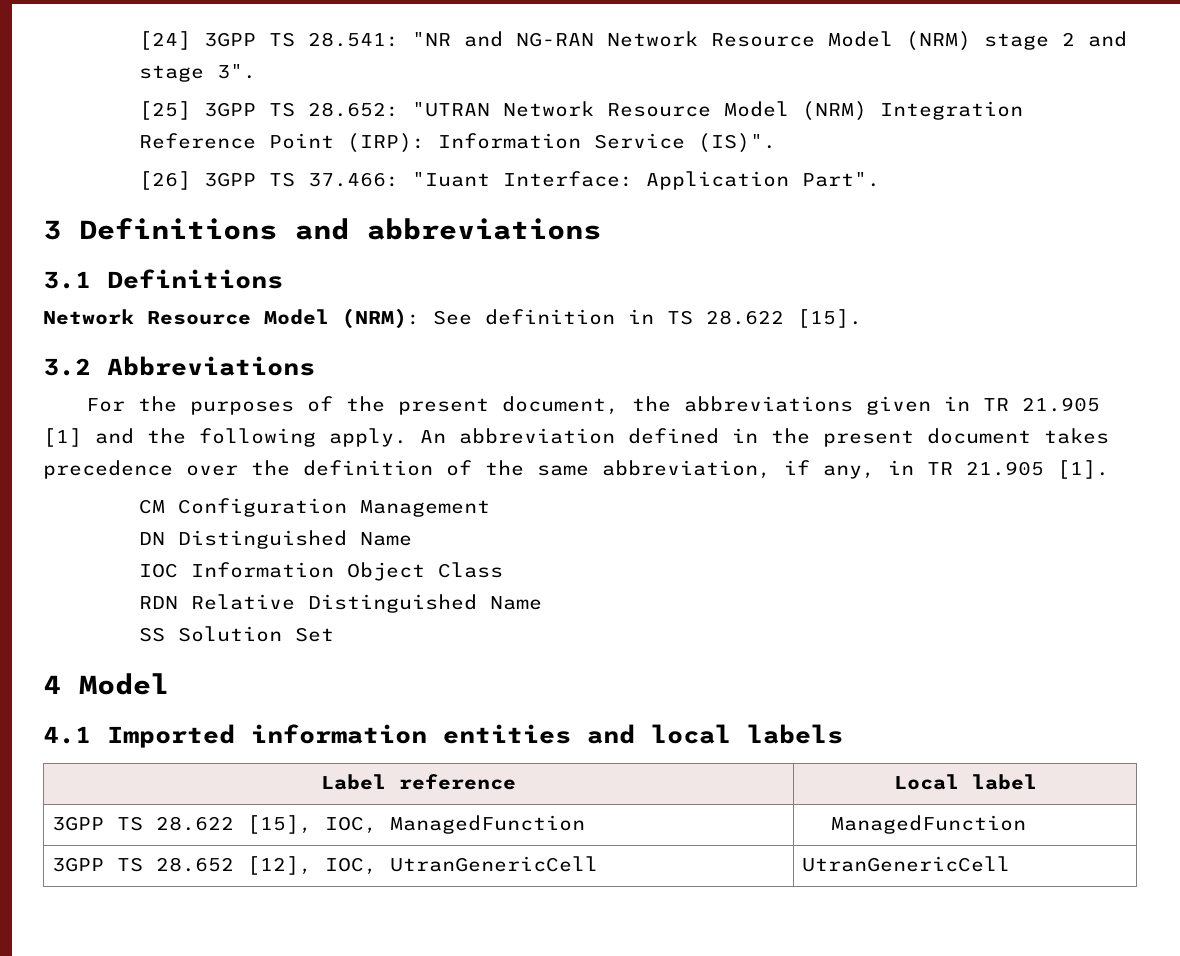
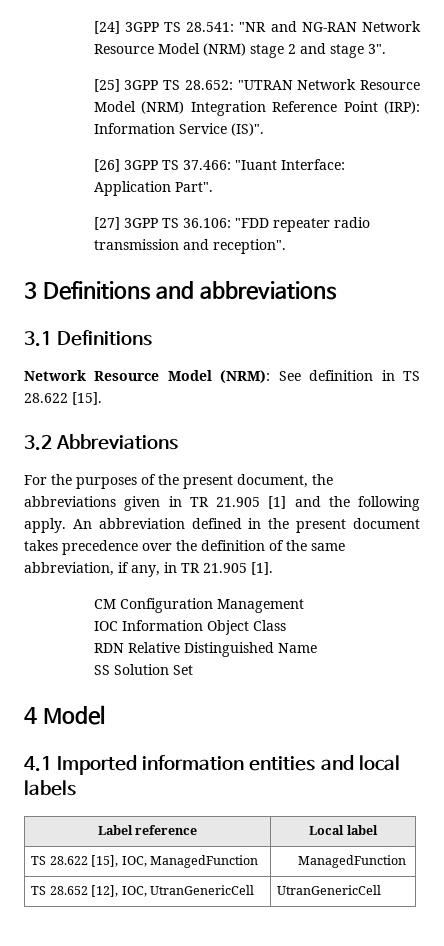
+ [27] 3GPP TS 36.106: "FDD repeater radio transmission and reception".
- DN Distinguished Name
- 3GPP TS 28.622 [15], IOC, ManagedFunction | ManagedFunction
+ TS 28.622 [15], IOC, ManagedFunction | ManagedFunction
- 3GPP TS 28.652 [12], IOC, UtranGenericCell | UtranGenericCell
+ TS 28.652 [12], IOC, UtranGenericCell | UtranGenericCell

